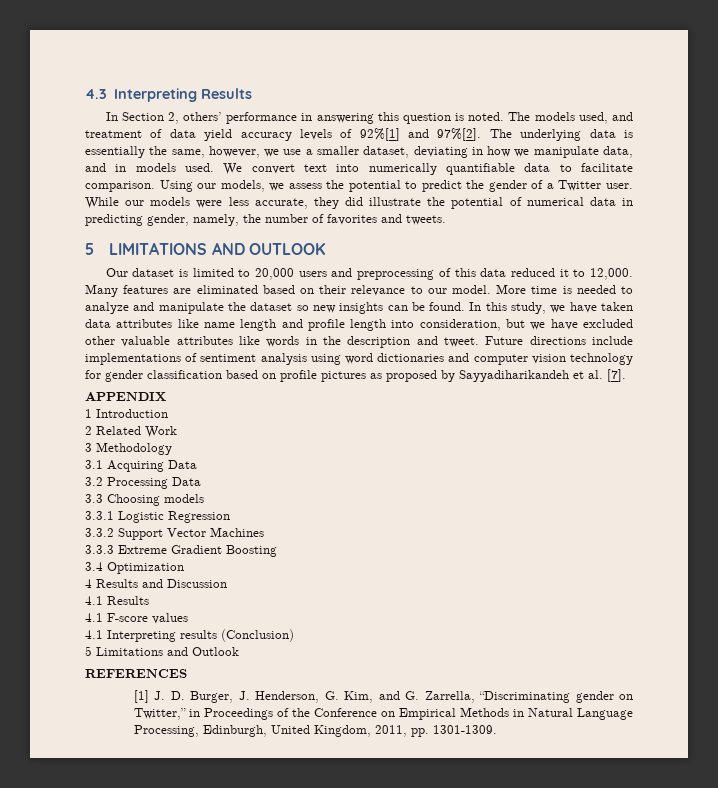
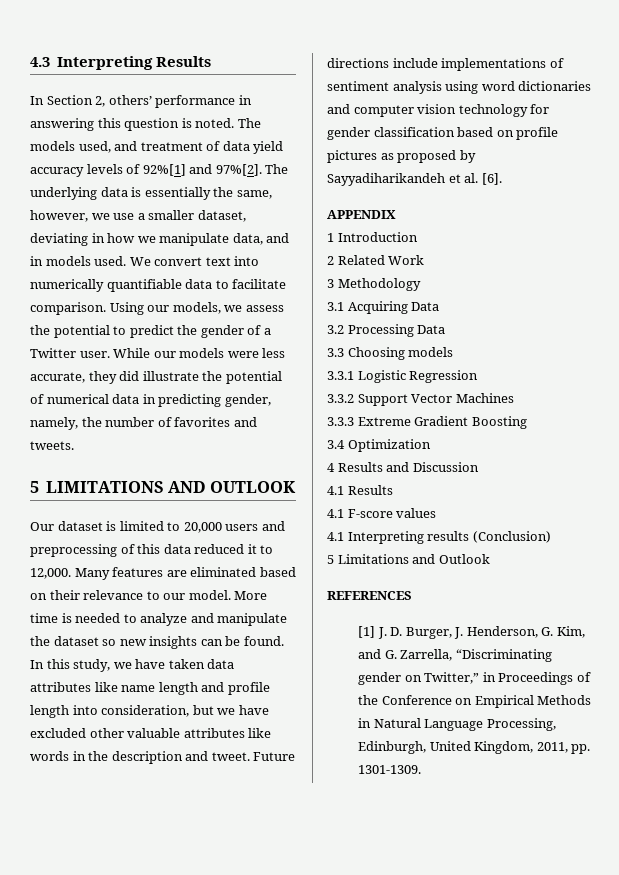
- Future directions include implementations of sentiment analysis using word dictionaries and computer vision technology for gender classification based on profile pictures as proposed by Sayyadiharikandeh et al. [7].
+ Future directions include implementations of sentiment analysis using word dictionaries and computer vision technology for gender classification based on profile pictures as proposed by Sayyadiharikandeh et al. [6].

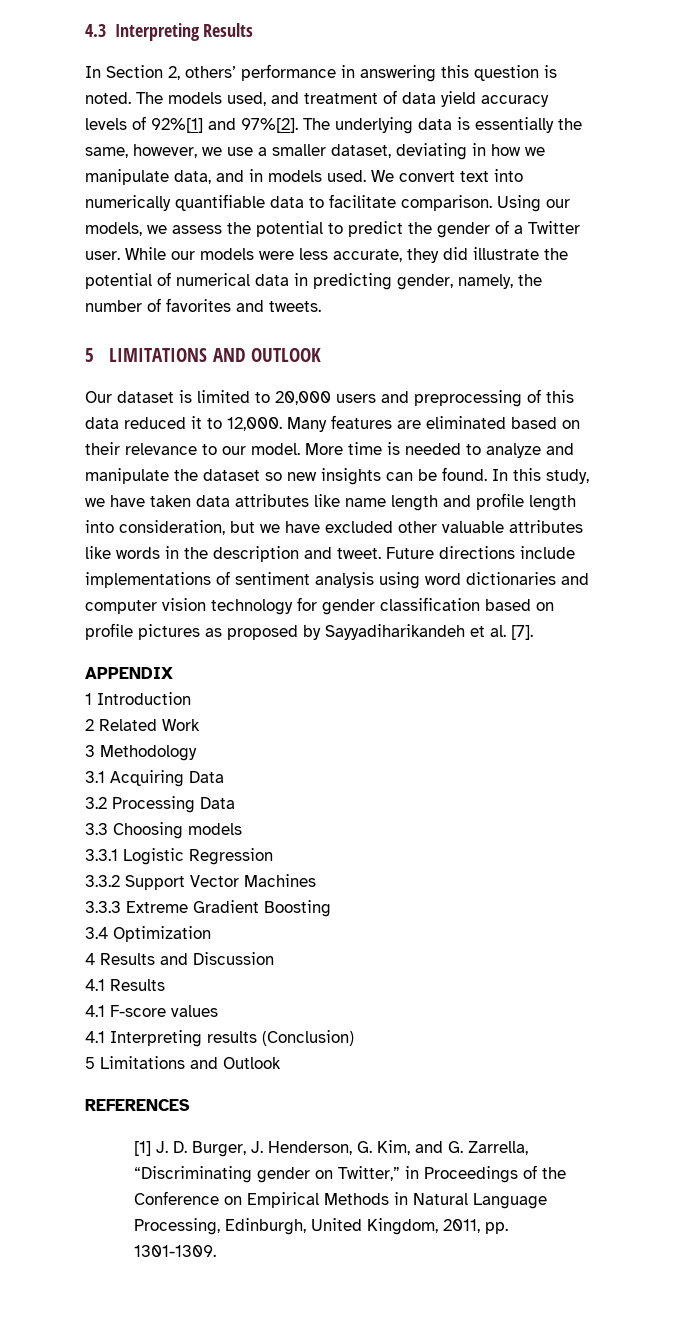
- Future directions include implementations of sentiment analysis using word dictionaries and computer vision technology for gender classification based on profile pictures as proposed by Sayyadiharikandeh et al. [6].
+ Future directions include implementations of sentiment analysis using word dictionaries and computer vision technology for gender classification based on profile pictures as proposed by Sayyadiharikandeh et al. [7].

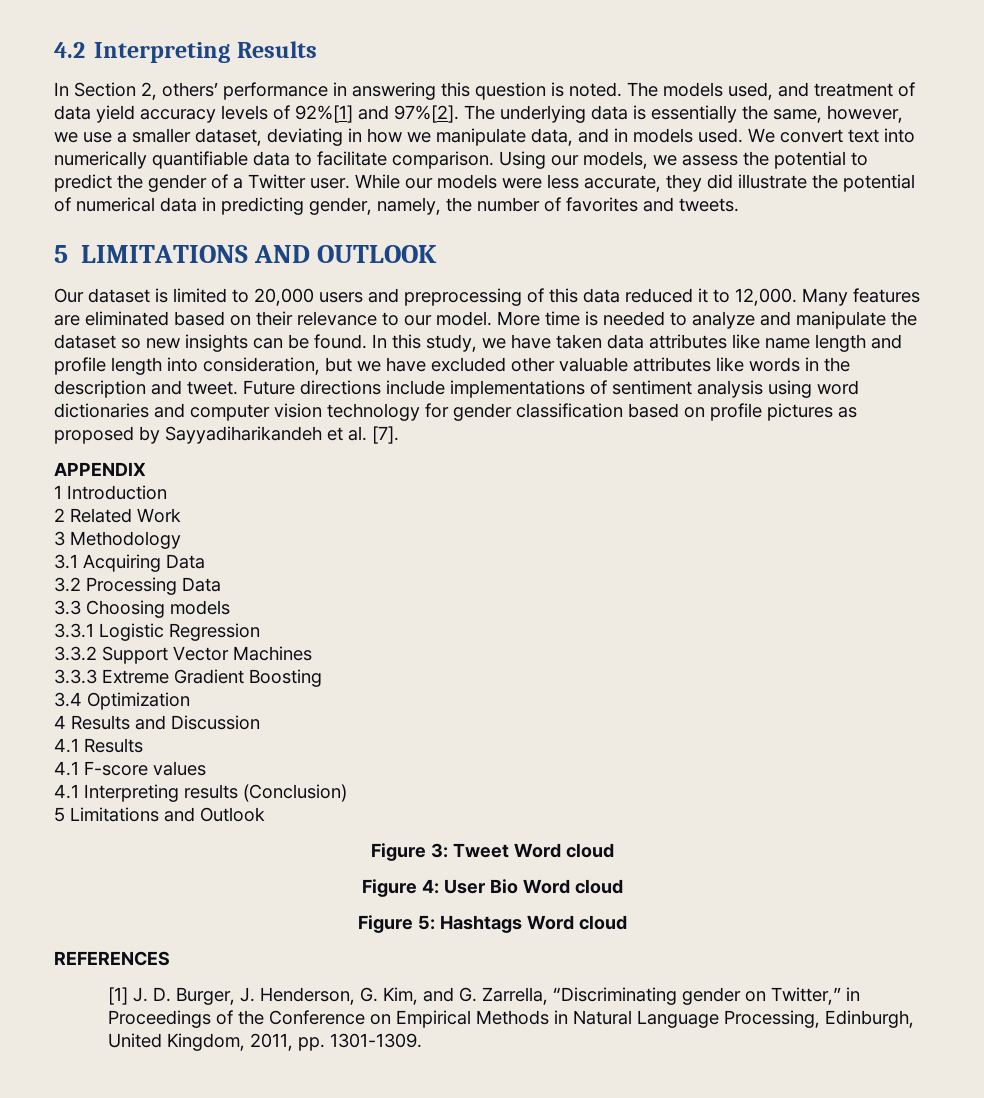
- 4.3 Interpreting Results
+ 4.2 Interpreting Results
+ Figure 3: Tweet Word cloud
+ Figure 4: User Bio Word cloud
+ Figure 5: Hashtags Word cloud

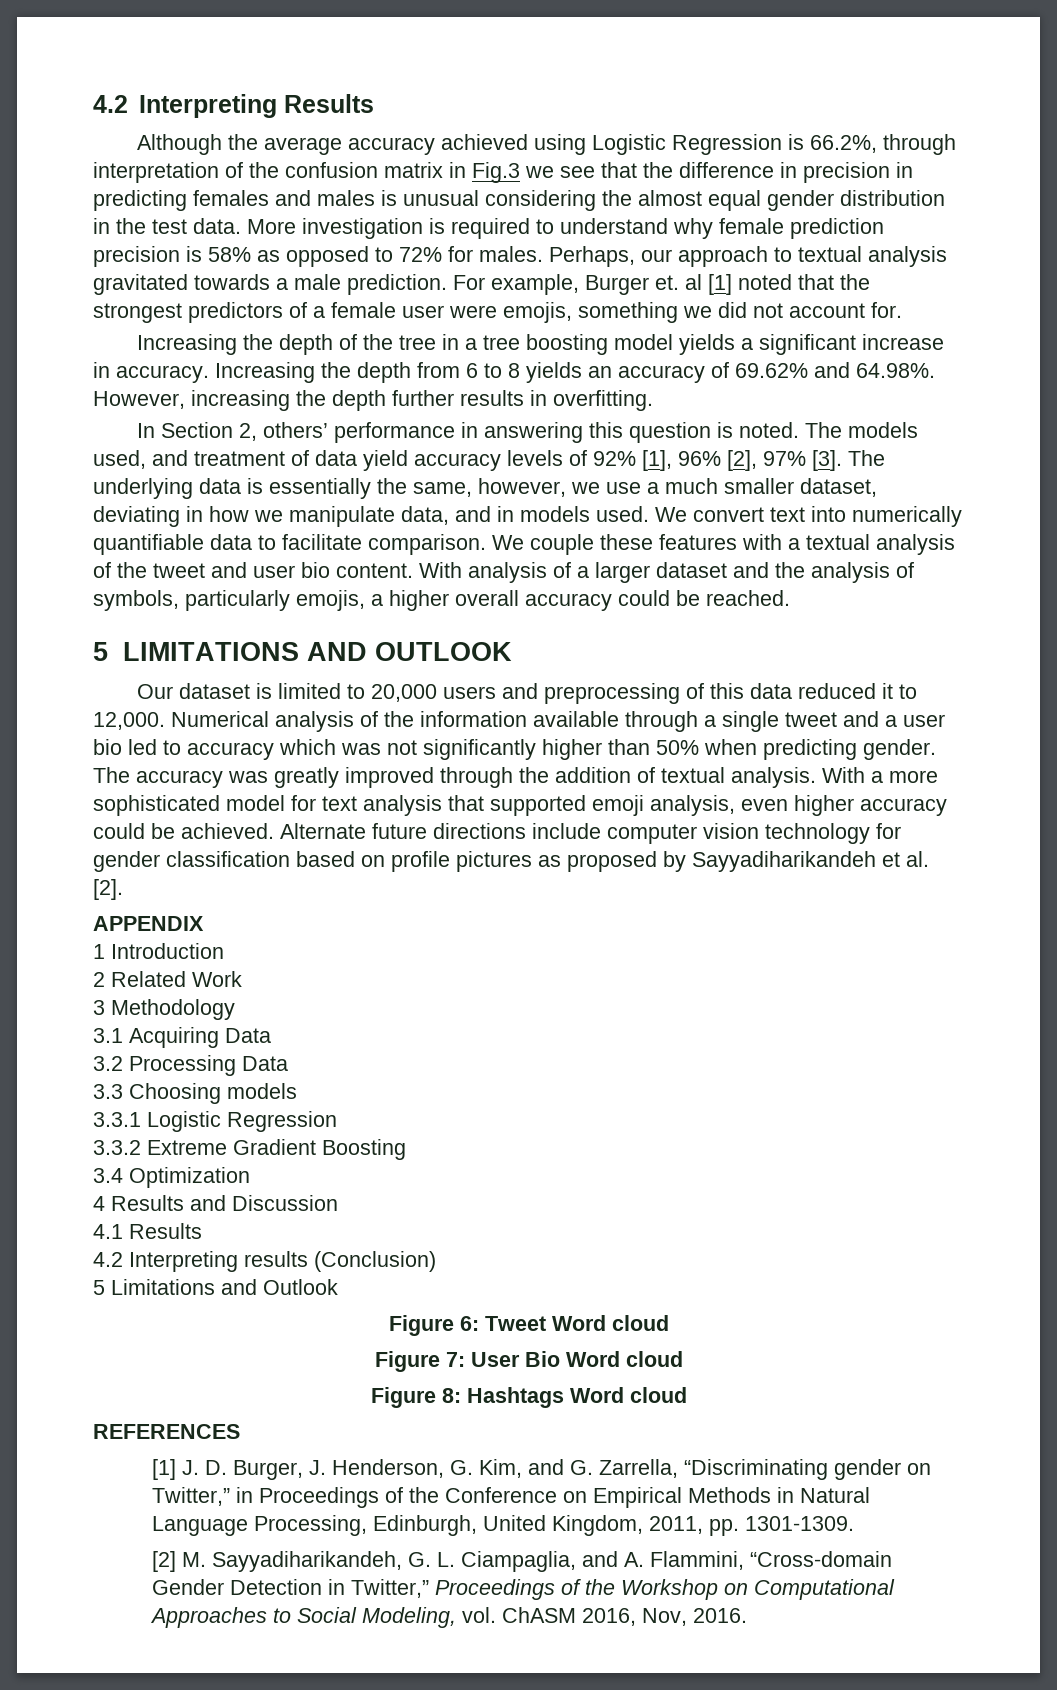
+ Although the average accuracy achieved using Logistic Regression is 66.2%, through interpretation of the confusion matrix in Fig.3 we see that the difference in precision in predicting females and males is unusual considering the almost equal gender distribution in the test data. More investigation is required to understand why female prediction precision is 58% as opposed to 72% for males. Perhaps, our approach to textual analysis gravitated towards a male prediction. For example, Burger et. al [1] noted that the strongest predictors of a female user were emojis, something we did not account for.
+ Increasing the depth of the tree in a tree boosting model yields a significant increase in accuracy. Increasing the depth from 6 to 8 yields an accuracy of 69.62% and 64.98%. However, increasing the depth further results in overfitting.
- The models used, and treatment of data yield accuracy levels of 92%[1] and 97%[2].
+ The models used, and treatment of data yield accuracy levels of 92% [1], 96% [2], 97% [3].
- The underlying data is essentially the same, however, we use a smaller dataset, deviating in how we manipulate data, and in models used.
+ The underlying data is essentially the same, however, we use a much smaller dataset, deviating in how we manipulate data, and in models used.
- Using our models, we assess the potential to predict the gender of a Twitter user. While our models were less accurate, they did illustrate the potential of numerical data in predicting gender, namely, the number of favorites and tweets.
+ We couple these features with a textual analysis of the tweet and user bio content. With analysis of a larger dataset and the analysis of symbols, particularly emojis, a higher overall accuracy could be reached.
- Many features are eliminated based on their relevance to our model. More time is needed to analyze and manipulate the dataset so new insights can be found. In this study, we have taken data attributes like name length and profile length into consideration, but we have excluded other valuable attributes like words in the description and tweet. Future directions include implementations of sentiment analysis using word dictionaries and computer vision technology for gender classification based on profile pictures as proposed by Sayyadiharikandeh et al. [7].
+ Numerical analysis of the information available through a single tweet and a user bio led to accuracy which was not significantly higher than 50% when predicting gender. The accuracy was greatly improved through the addition of textual analysis. With a more sophisticated model for text analysis that supported emoji analysis, even higher accuracy could be achieved. Alternate future directions include computer vision technology for gender classification based on profile pictures as proposed by Sayyadiharikandeh et al. [2].
- 3.3.2 Support Vector Machines
- 3.3.3 Extreme Gradient Boosting
+ 3.3.2 Extreme Gradient Boosting
- 4.1 F-score values
- 4.1 Interpreting results (Conclusion)
+ 4.2 Interpreting results (Conclusion)
- Figure 3: Tweet Word cloud
+ Figure 6: Tweet Word cloud
- Figure 4: User Bio Word cloud
+ Figure 7: User Bio Word cloud
- Figure 5: Hashtags Word cloud
+ Figure 8: Hashtags Word cloud
+ [2] M. Sayyadiharikandeh, G. L. Ciampaglia, and A. Flammini, “Cross-domain Gender Detection in Twitter,” Proceedings of the Workshop on Computational Approaches to Social Modeling, vol. ChASM 2016, Nov, 2016.

